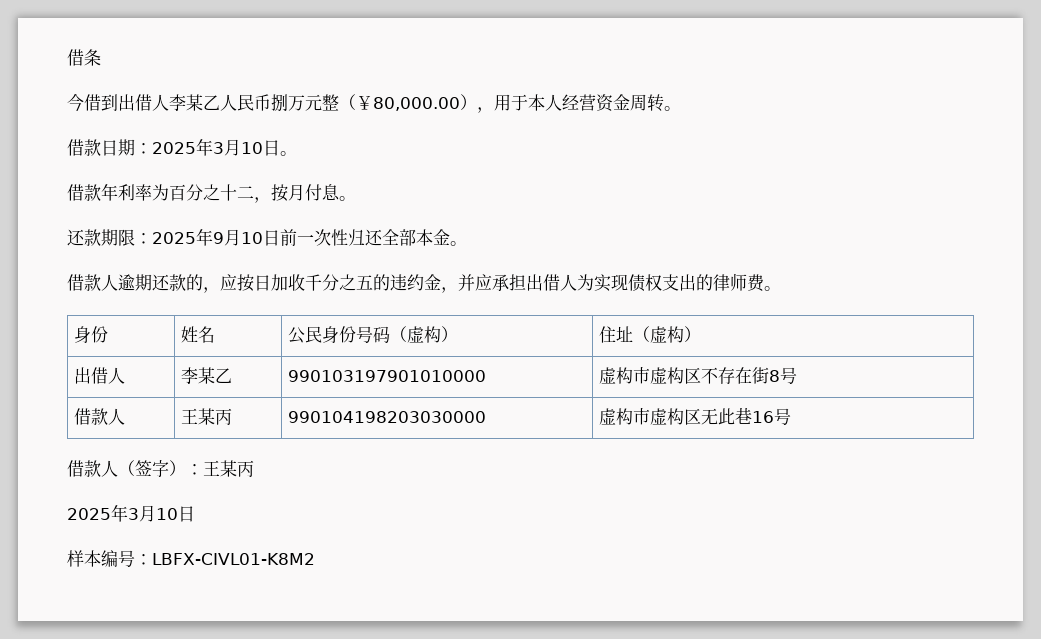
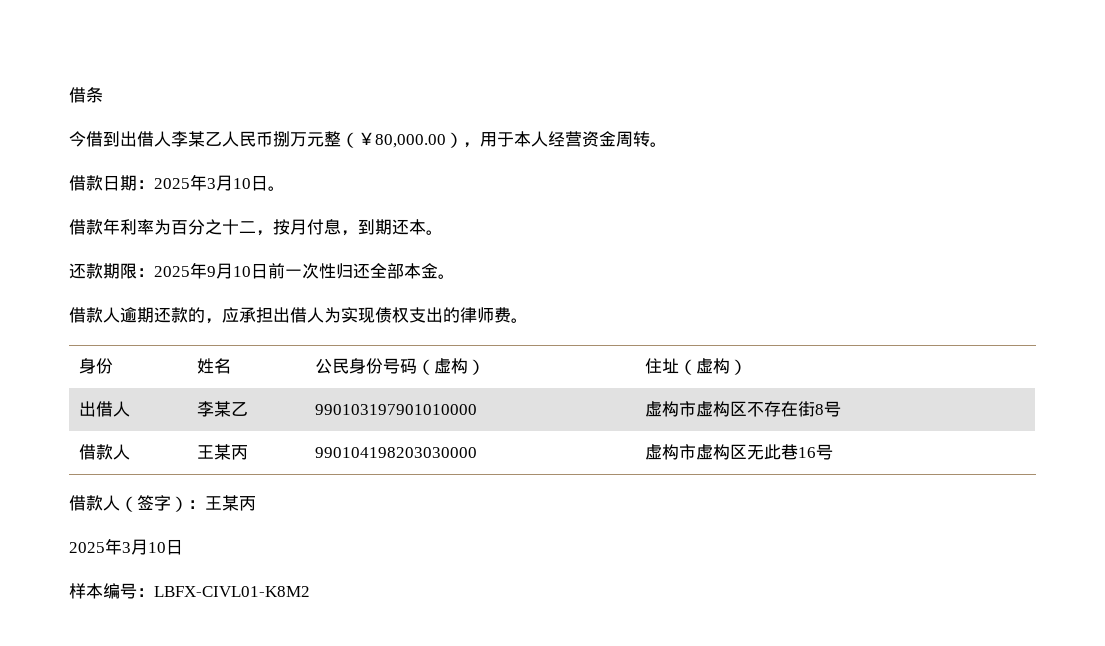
- 借款年利率为百分之十二，按月付息。
+ 借款年利率为百分之十二，按月付息，到期还本。
- 借款人逾期还款的，应按日加收千分之五的违约金，并应承担出借人为实现债权支出的律师费。
+ 借款人逾期还款的，应承担出借人为实现债权支出的律师费。

